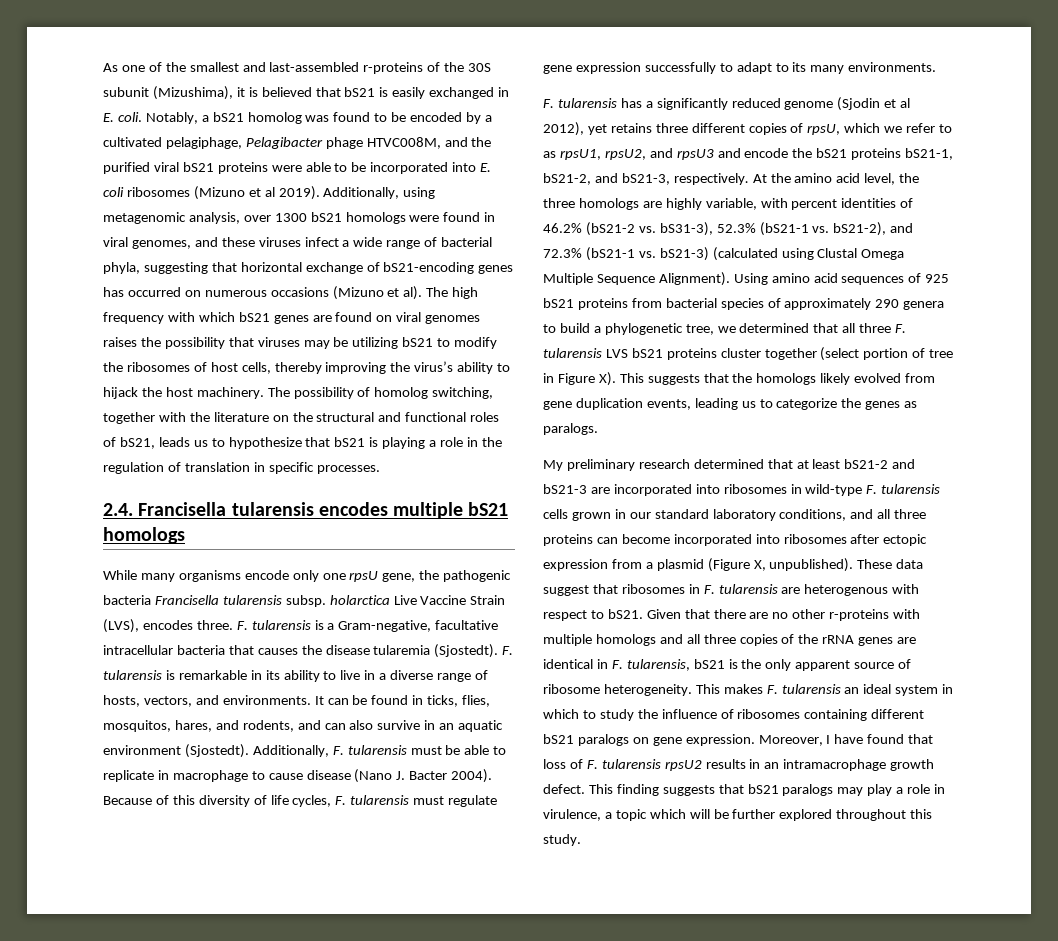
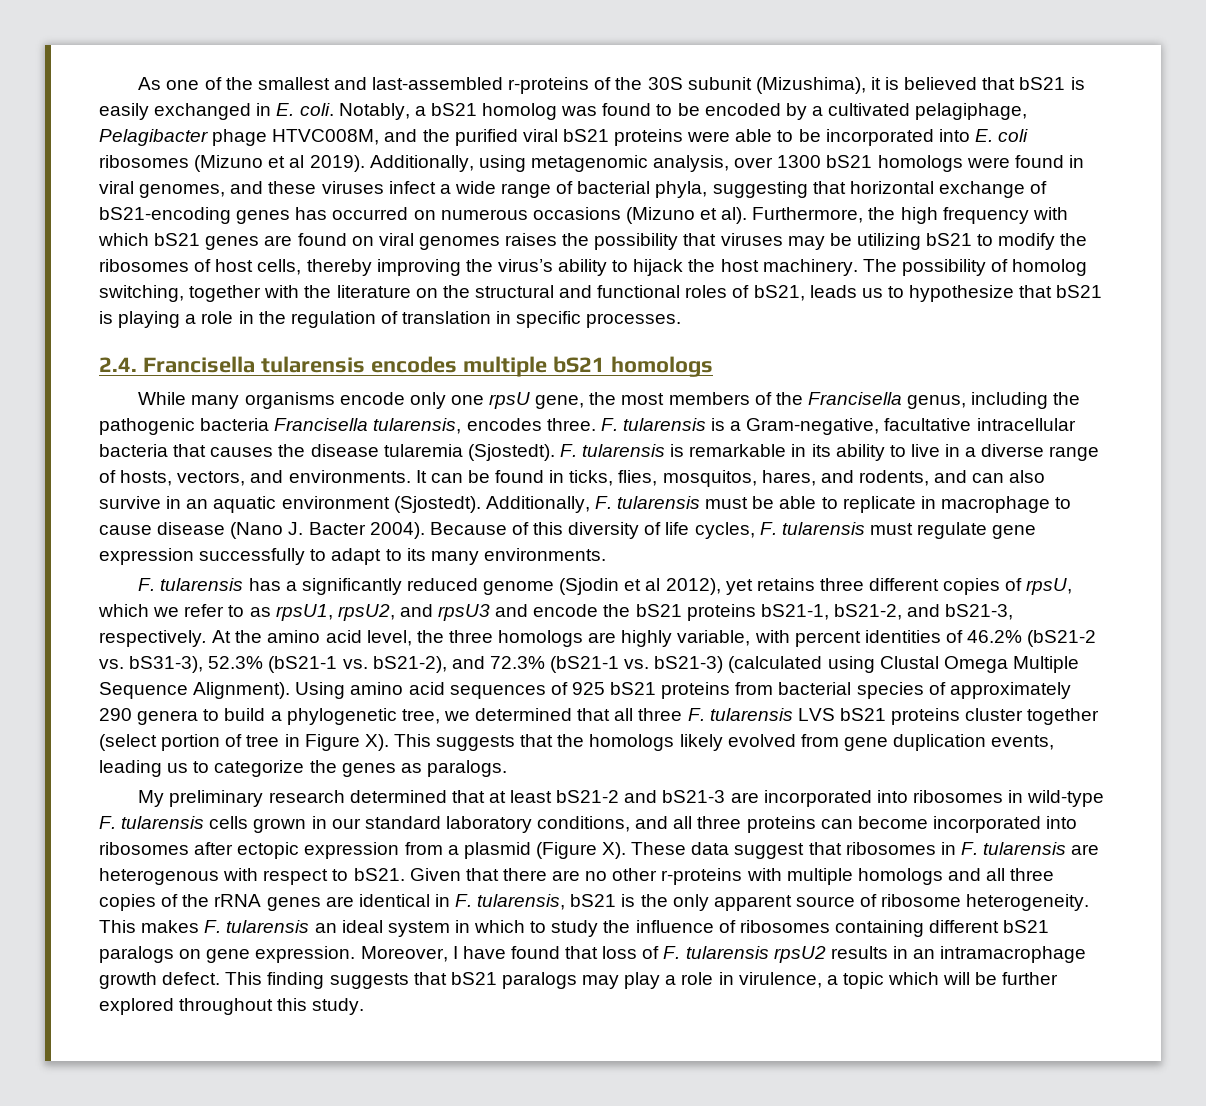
- The high frequency with which bS21 genes are found on viral genomes raises the possibility that viruses may be utilizing bS21 to modify the ribosomes of host cells, thereby improving the virus’s ability to hijack the host machinery.
+ Furthermore, the high frequency with which bS21 genes are found on viral genomes raises the possibility that viruses may be utilizing bS21 to modify the ribosomes of host cells, thereby improving the virus’s ability to hijack the host machinery.
- While many organisms encode only one rpsU gene, the pathogenic bacteria Francisella tularensis subsp. holarctica Live Vaccine Strain (LVS), encodes three.
+ While many organisms encode only one rpsU gene, the most members of the Francisella genus, including the pathogenic bacteria Francisella tularensis, encodes three.
- My preliminary research determined that at least bS21-2 and bS21-3 are incorporated into ribosomes in wild-type F. tularensis cells grown in our standard laboratory conditions, and all three proteins can become incorporated into ribosomes after ectopic expression from a plasmid (Figure X, unpublished). These data suggest that ribosomes in F. tularensis are heterogenous with respect to bS21.
+ My preliminary research determined that at least bS21-2 and bS21-3 are incorporated into ribosomes in wild-type F. tularensis cells grown in our standard laboratory conditions, and all three proteins can become incorporated into ribosomes after ectopic expression from a plasmid (Figure X). These data suggest that ribosomes in F. tularensis are heterogenous with respect to bS21.

